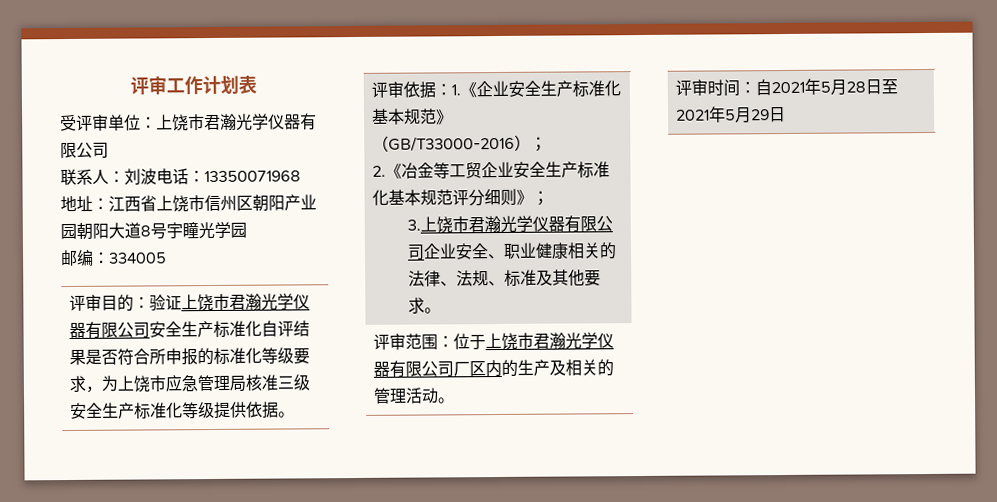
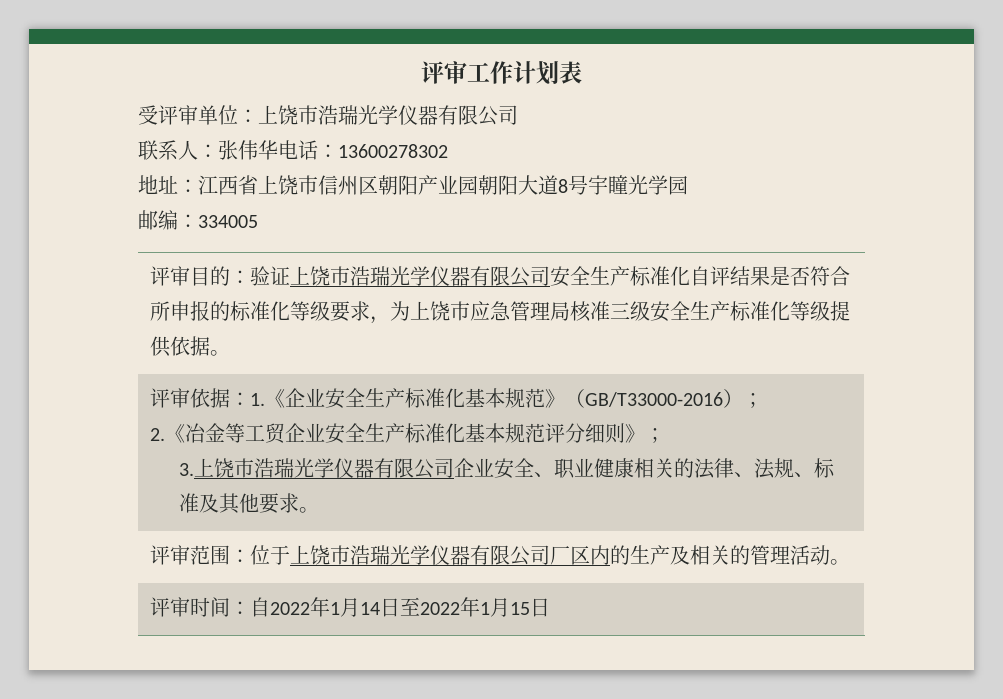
- 受评审单位：上饶市君瀚光学仪器有限公司
+ 受评审单位：上饶市浩瑞光学仪器有限公司
- 联系人：刘波电话：13350071968
+ 联系人：张伟华电话：13600278302
- 评审目的：验证上饶市君瀚光学仪器有限公司安全生产标准化自评结果是否符合所申报的标准化等级要求，为上饶市应急管理局核准三级安全生产标准化等级提供依据。
+ 评审目的：验证上饶市浩瑞光学仪器有限公司安全生产标准化自评结果是否符合所申报的标准化等级要求，为上饶市应急管理局核准三级安全生产标准化等级提供依据。
- 3.上饶市君瀚光学仪器有限公司企业安全、职业健康相关的法律、法规、标准及其他要求。
+ 3.上饶市浩瑞光学仪器有限公司企业安全、职业健康相关的法律、法规、标准及其他要求。
- 评审范围：位于上饶市君瀚光学仪器有限公司厂区内的生产及相关的管理活动。
+ 评审范围：位于上饶市浩瑞光学仪器有限公司厂区内的生产及相关的管理活动。
- 评审时间：自2021年5月28日至2021年5月29日
+ 评审时间：自2022年1月14日至2022年1月15日

